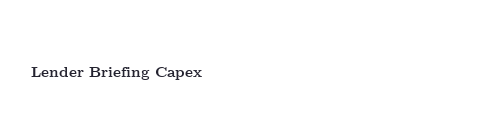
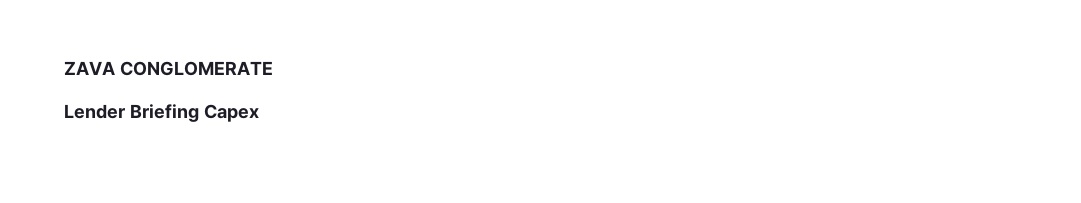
+ ZAVA CONGLOMERATE

